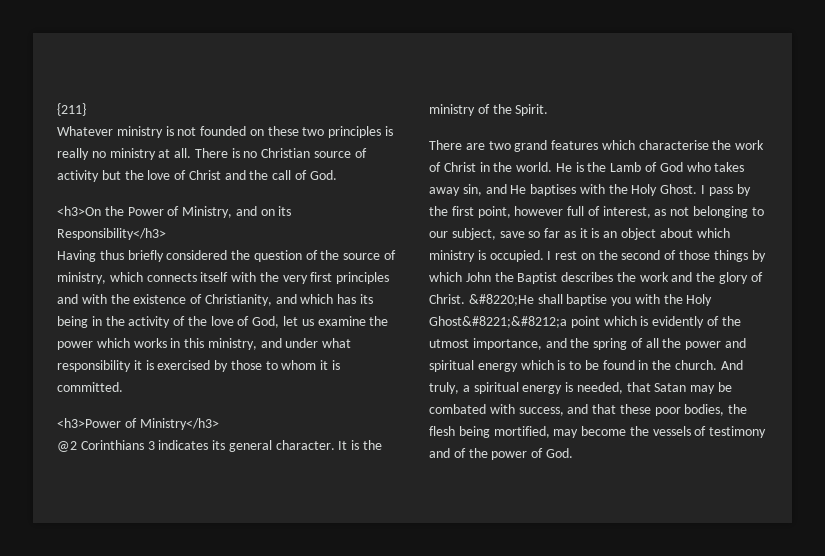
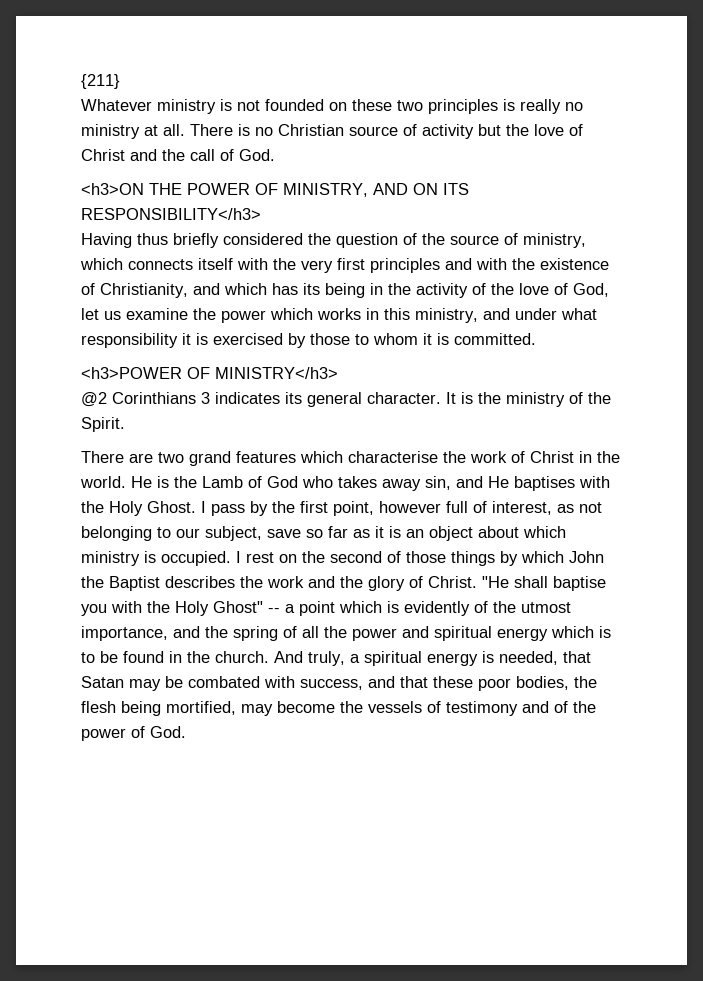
- <h3>On the Power of Ministry, and on its Responsibility</h3>
+ <h3>ON THE POWER OF MINISTRY, AND ON ITS RESPONSIBILITY</h3>
- <h3>Power of Ministry</h3>
+ <h3>POWER OF MINISTRY</h3>
- &#8220;He shall baptise you with the Holy Ghost&#8221;&#8212;a point which is evidently of the utmost importance, and the spring of all the power and spiritual energy which is to be found in the church.
+ "He shall baptise you with the Holy Ghost" -- a point which is evidently of the utmost importance, and the spring of all the power and spiritual energy which is to be found in the church.

